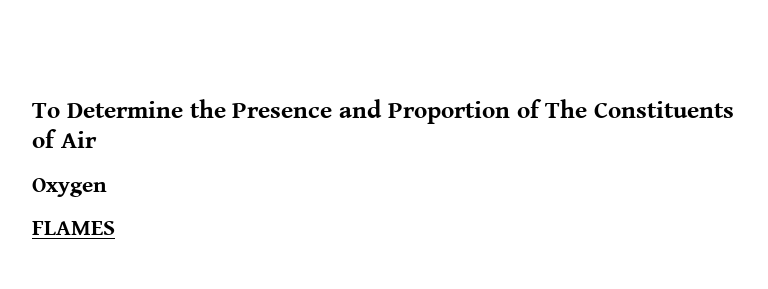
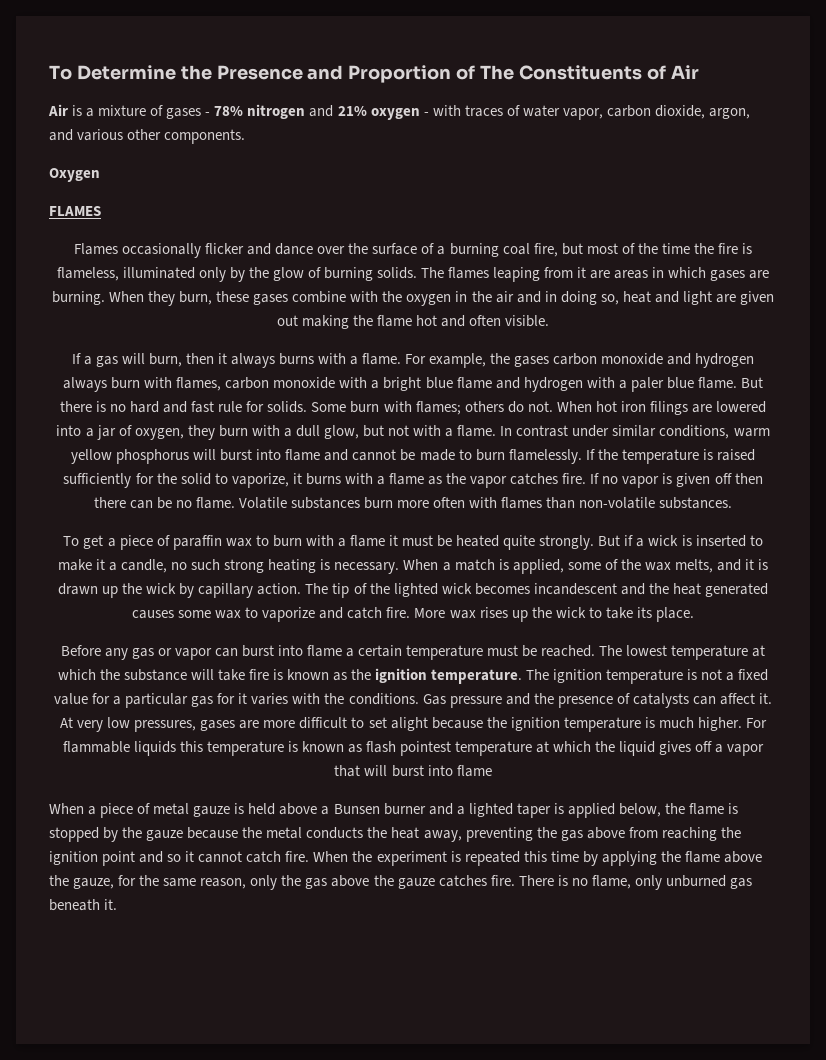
+ Air is a mixture of gases - 78% nitrogen and 21% oxygen - with traces of water vapor, carbon dioxide, argon, and various other components.
  Oxygen
  FLAMES
+ Flames occasionally flicker and dance over the surface of a burning coal fire, but most of the time the fire is flameless, illuminated only by the glow of burning solids. The flames leaping from it are areas in which gases are burning. When they burn, these gases combine with the oxygen in the air and in doing so, heat and light are given out making the flame hot and often visible.
+ If a gas will burn, then it always burns with a flame. For example, the gases carbon monoxide and hydrogen always burn with flames, carbon monoxide with a bright blue flame and hydrogen with a paler blue flame. But there is no hard and fast rule for solids. Some burn with flames; others do not. When hot iron filings are lowered into a jar of oxygen, they burn with a dull glow, but not with a flame. In contrast under similar conditions, warm yellow phosphorus will burst into flame and cannot be made to burn flamelessly. If the temperature is raised sufficiently for the solid to vaporize, it burns with a flame as the vapor catches fire. If no vapor is given off then there can be no flame. Volatile substances burn more often with flames than non-volatile substances.
+ To get a piece of paraffin wax to burn with a flame it must be heated quite strongly. But if a wick is inserted to make it a candle, no such strong heating is necessary. When a match is applied, some of the wax melts, and it is drawn up the wick by capillary action. The tip of the lighted wick becomes incandescent and the heat generated causes some wax to vaporize and catch fire. More wax rises up the wick to take its place.
+ Before any gas or vapor can burst into flame a certain temperature must be reached. The lowest temperature at which the substance will take fire is known as the ignition temperature. The ignition temperature is not a fixed value for a particular gas for it varies with the conditions. Gas pressure and the presence of catalysts can affect it. At very low pressures, gases are more difficult to set alight because the ignition temperature is much higher. For flammable liquids this temperature is known as flash pointest temperature at which the liquid gives off a vapor that will burst into flame
+ When a piece of metal gauze is held above a Bunsen burner and a lighted taper is applied below, the flame is stopped by the gauze because the metal conducts the heat away, preventing the gas above from reaching the ignition point and so it cannot catch fire. When the experiment is repeated this time by applying the flame above the gauze, for the same reason, only the gas above the gauze catches fire. There is no flame, only unburned gas beneath it.

